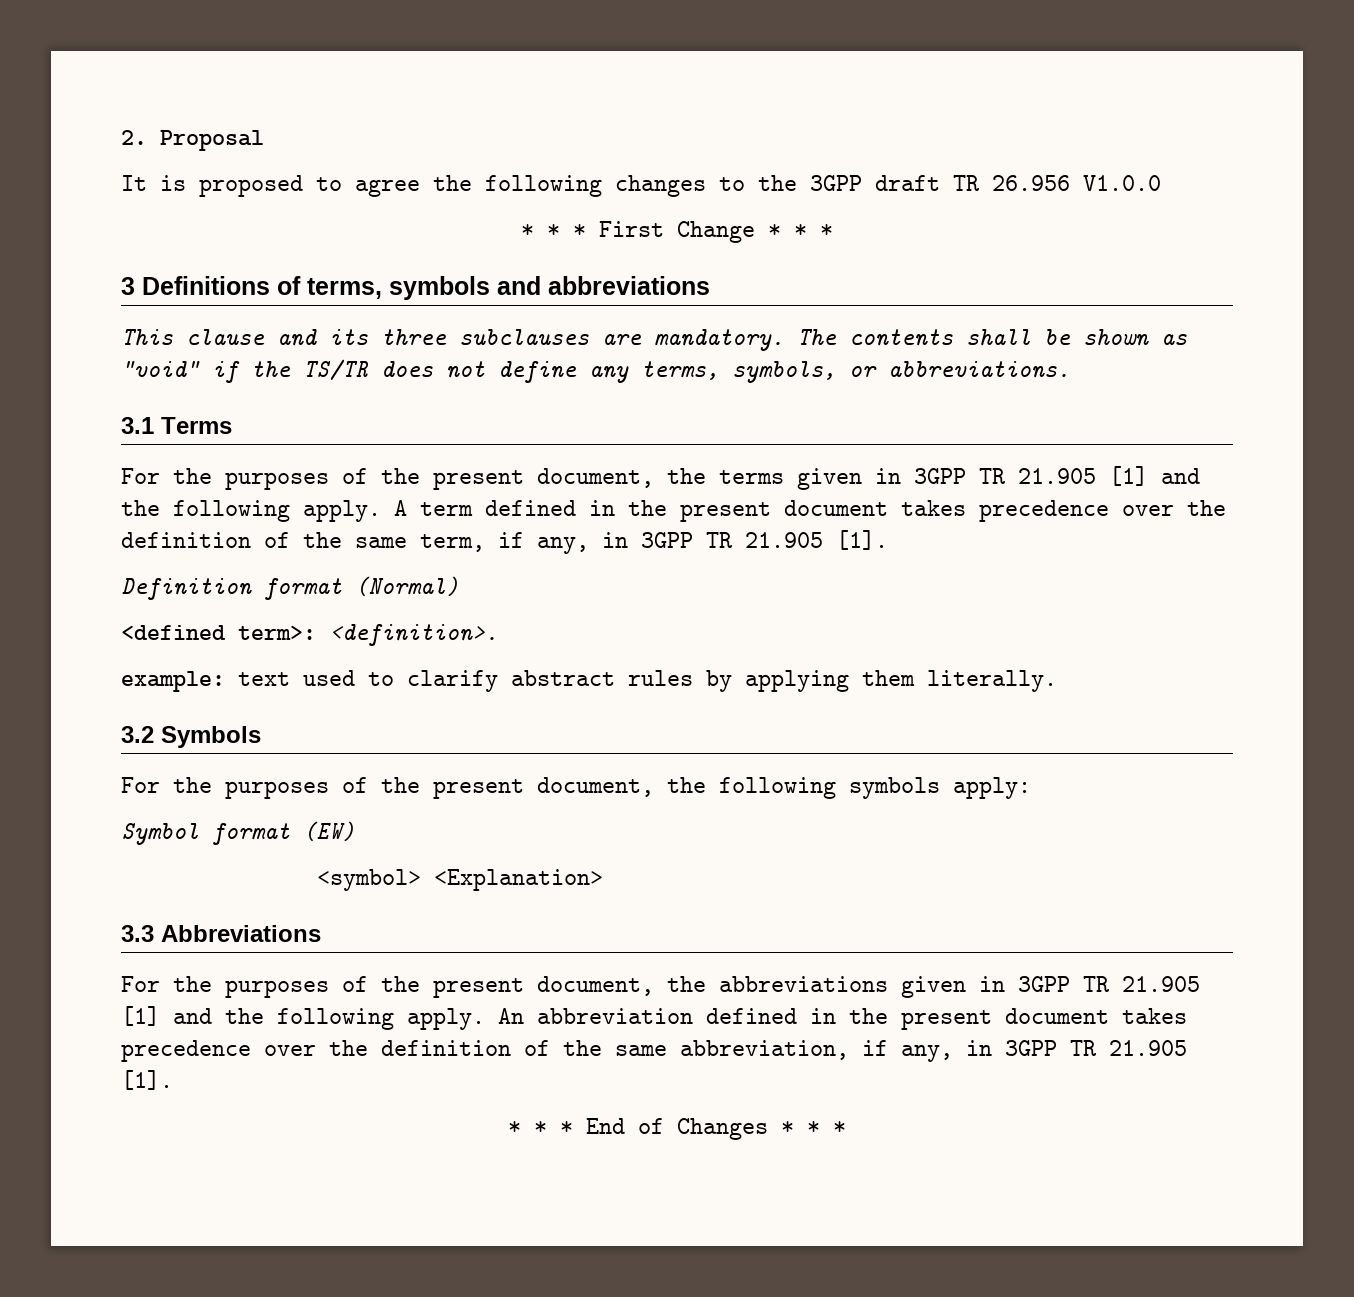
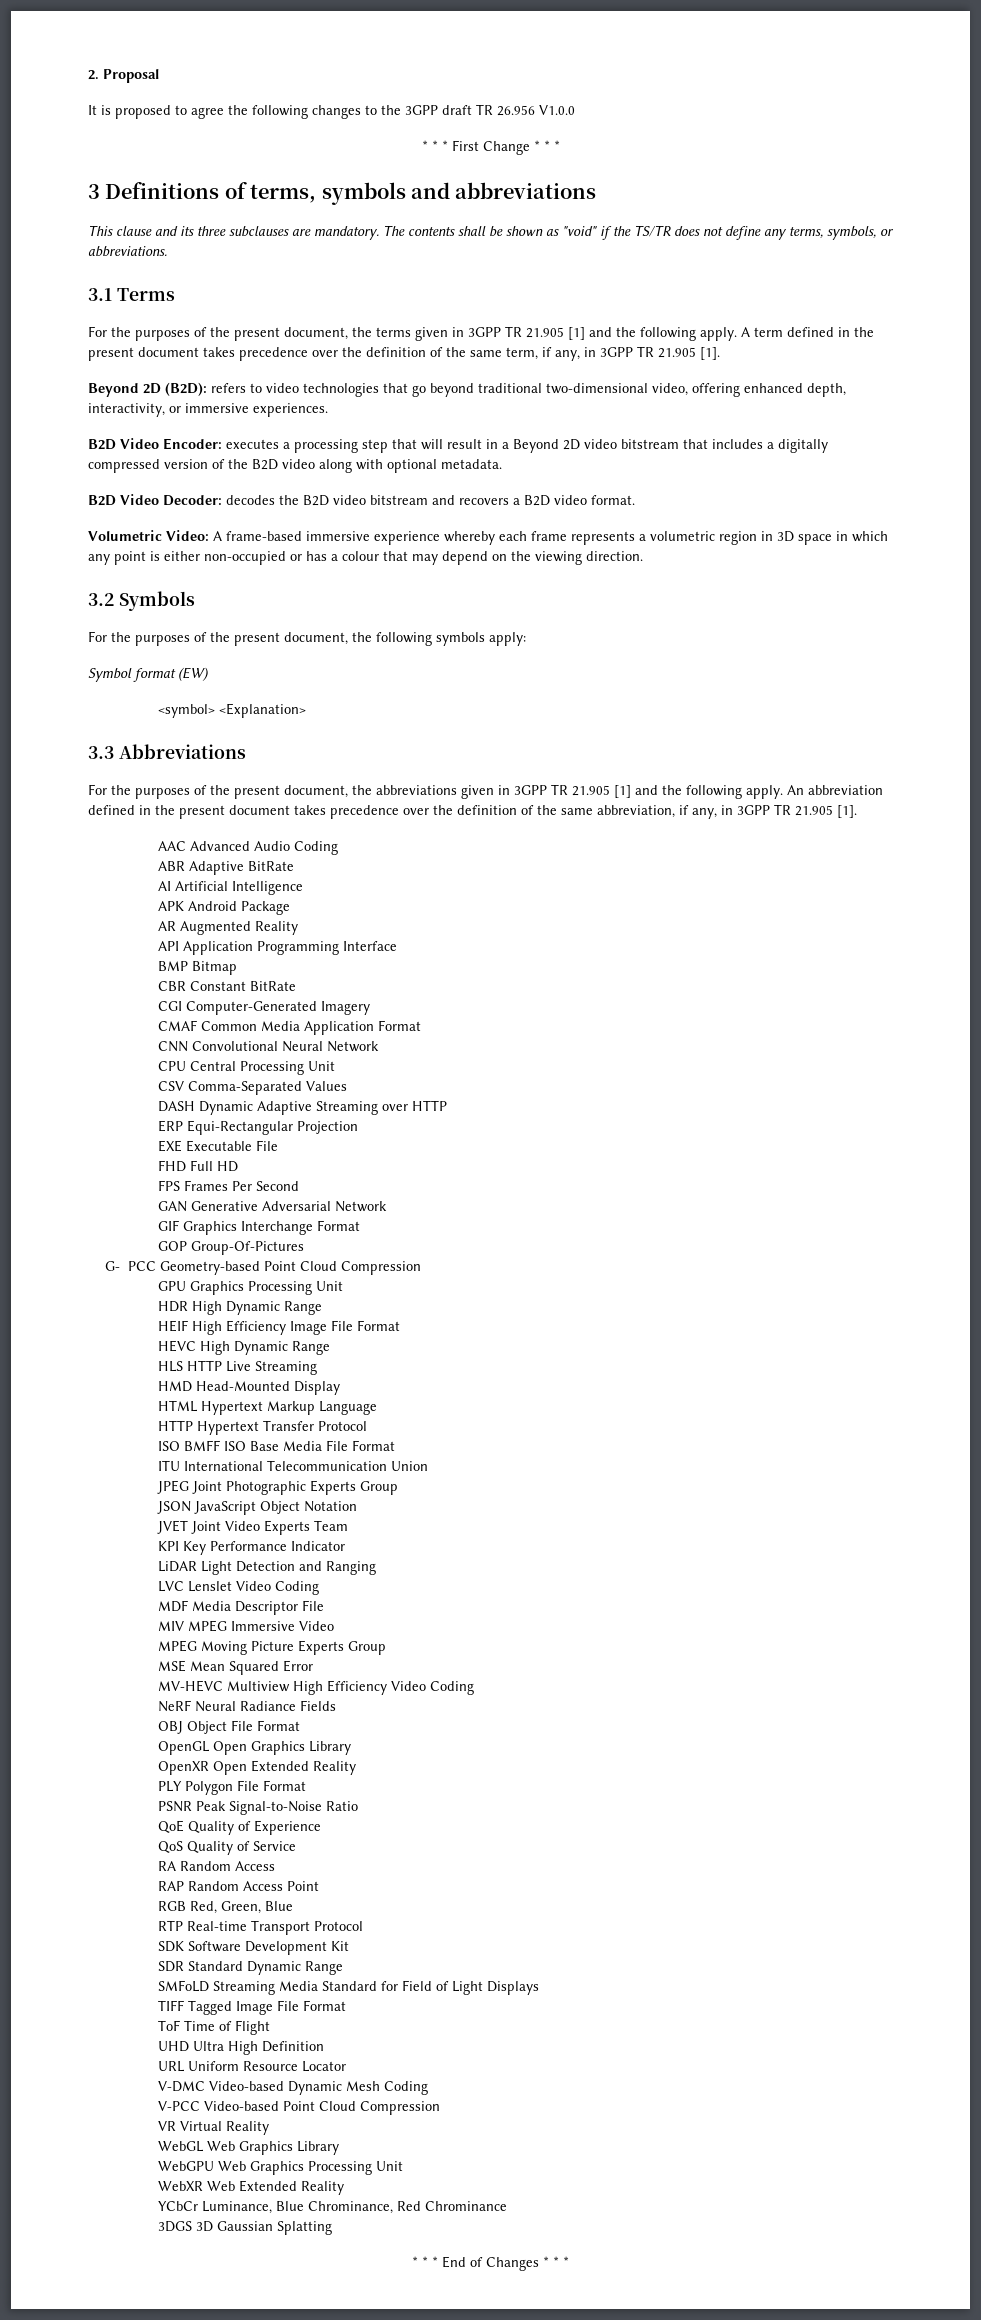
- Definition format (Normal)
- <defined term>: <definition>.
- example: text used to clarify abstract rules by applying them literally.
+ Beyond 2D (B2D): refers to video technologies that go beyond traditional two-dimensional video, offering enhanced depth, interactivity, or immersive experiences.
+ B2D Video Encoder: executes a processing step that will result in a Beyond 2D video bitstream that includes a digitally compressed version of the B2D video along with optional metadata.
+ B2D Video Decoder: decodes the B2D video bitstream and recovers a B2D video format.
+ Volumetric Video: A frame-based immersive experience whereby each frame represents a volumetric region in 3D space in which any point is either non-occupied or has a colour that may depend on the viewing direction.
+ AAC Advanced Audio Coding
+ ABR Adaptive BitRate
+ AI Artificial Intelligence
+ APK Android Package
+ AR Augmented Reality
+ API Application Programming Interface
+ BMP Bitmap
+ CBR Constant BitRate
+ CGI Computer-Generated Imagery
+ CMAF Common Media Application Format
+ CNN Convolutional Neural Network
+ CPU Central Processing Unit
+ CSV Comma-Separated Values
+ DASH Dynamic Adaptive Streaming over HTTP
+ ERP Equi-Rectangular Projection
+ EXE Executable File
+ FHD Full HD
+ FPS Frames Per Second
+ GAN Generative Adversarial Network
+ GIF Graphics Interchange Format
+ GOP Group-Of-Pictures
+ G- PCC Geometry-based Point Cloud Compression
+ GPU Graphics Processing Unit
+ HDR High Dynamic Range
+ HEIF High Efficiency Image File Format
+ HEVC High Dynamic Range
+ HLS HTTP Live Streaming
+ HMD Head-Mounted Display
+ HTML Hypertext Markup Language
+ HTTP Hypertext Transfer Protocol
+ ISO BMFF ISO Base Media File Format
+ ITU International Telecommunication Union
+ JPEG Joint Photographic Experts Group
+ JSON JavaScript Object Notation
+ JVET Joint Video Experts Team
+ KPI Key Performance Indicator
+ LiDAR Light Detection and Ranging
+ LVC Lenslet Video Coding
+ MDF Media Descriptor File
+ MIV MPEG Immersive Video
+ MPEG Moving Picture Experts Group
+ MSE Mean Squared Error
+ MV-HEVC Multiview High Efficiency Video Coding
+ NeRF Neural Radiance Fields
+ OBJ Object File Format
+ OpenGL Open Graphics Library
+ OpenXR Open Extended Reality
+ PLY Polygon File Format
+ PSNR Peak Signal-to-Noise Ratio
+ QoE Quality of Experience
+ QoS Quality of Service
+ RA Random Access
+ RAP Random Access Point
+ RGB Red, Green, Blue
+ RTP Real-time Transport Protocol
+ SDK Software Development Kit
+ SDR Standard Dynamic Range
+ SMFoLD Streaming Media Standard for Field of Light Displays
+ TIFF Tagged Image File Format
+ ToF Time of Flight
+ UHD Ultra High Definition
+ URL Uniform Resource Locator
+ V-DMC Video-based Dynamic Mesh Coding
+ V-PCC Video-based Point Cloud Compression
+ VR Virtual Reality
+ WebGL Web Graphics Library
+ WebGPU Web Graphics Processing Unit
+ WebXR Web Extended Reality
+ YCbCr Luminance, Blue Chrominance, Red Chrominance
+ 3DGS 3D Gaussian Splatting

